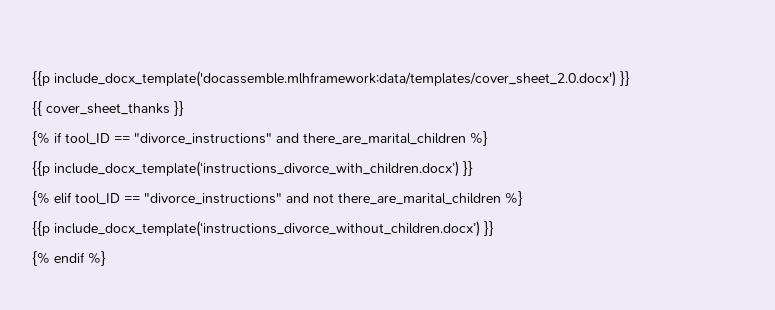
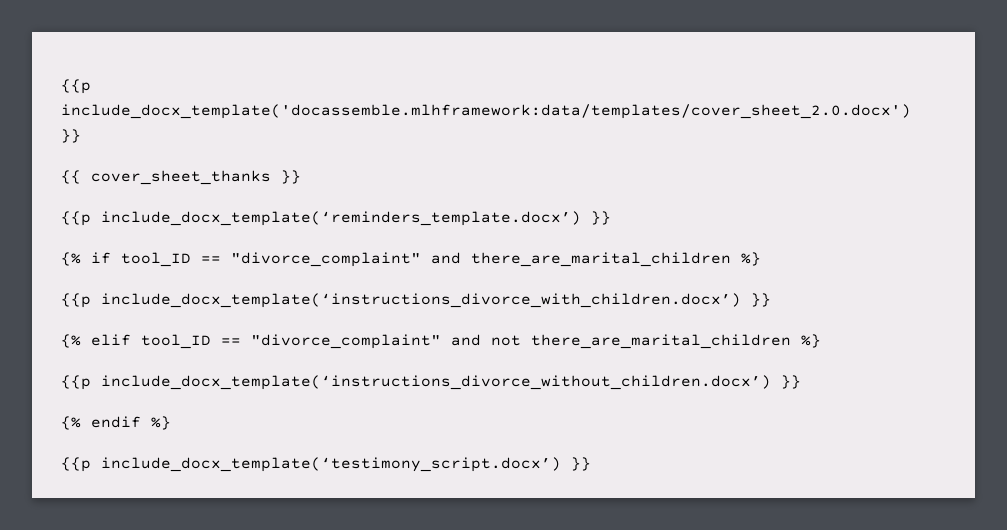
+ {{p include_docx_template(‘reminders_template.docx’) }}
- {% if tool_ID == "divorce_instructions" and there_are_marital_children %}
+ {% if tool_ID == "divorce_complaint" and there_are_marital_children %}
- {% elif tool_ID == "divorce_instructions" and not there_are_marital_children %}
+ {% elif tool_ID == "divorce_complaint" and not there_are_marital_children %}
+ {{p include_docx_template(‘testimony_script.docx’) }}

